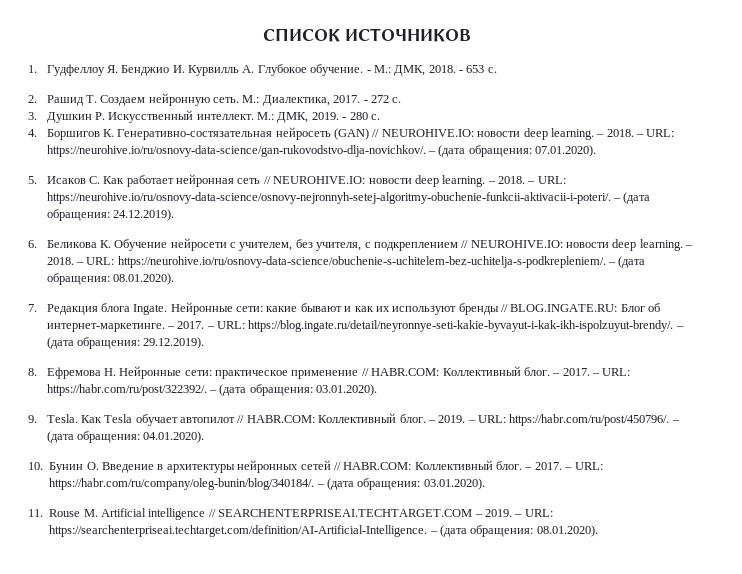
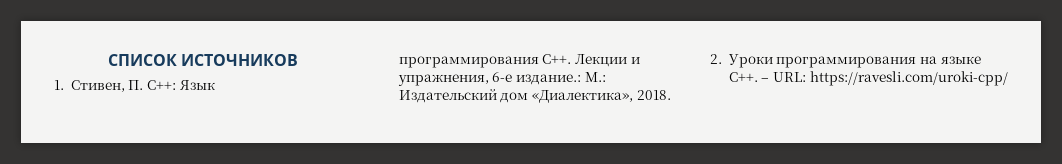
- 1. Гудфеллоу Я. Бенджио И. Курвилль А. Глубокое обучение. - М.: ДМК, 2018. - 653 с.
- 2. Рашид T. Создаем нейронную сеть. М.: Диалектика, 2017. - 272 с.
- 3. Душкин Р. Искусственный интеллект. М.: ДМК, 2019. - 280 с.
- 4. Боршигов К. Генеративно-состязательная нейросеть (GAN) // NEUROHIVE.IO: новости deep learning. – 2018. – URL: https://neurohive.io/ru/osnovy-data-science/gan-rukovodstvo-dlja-novichkov/. – (дата обращения: 07.01.2020).
- 5. Исаков С. Как работает нейронная сеть // NEUROHIVE.IO: новости deep learning. – 2018. – URL: https://neurohive.io/ru/osnovy-data-science/osnovy-nejronnyh-setej-algoritmy-obuchenie-funkcii-aktivacii-i-poteri/. – (дата обращения: 24.12.2019).
- 6. Беликова К. Обучение нейросети с учителем, без учителя, с подкреплением // NEUROHIVE.IO: новости deep learning. – 2018. – URL: https://neurohive.io/ru/osnovy-data-science/obuchenie-s-uchitelem-bez-uchitelja-s-podkrepleniem/. – (дата обращения: 08.01.2020).
- 7. Редакция блога Ingate. Нейронные сети: какие бывают и как их используют бренды // BLOG.INGATE.RU: Блог об интернет-маркетинге. – 2017. – URL: https://blog.ingate.ru/detail/neyronnye-seti-kakie-byvayut-i-kak-ikh-ispolzuyut-brendy/. – (дата обращения: 29.12.2019).
- 8. Ефремова Н. Нейронные сети: практическое применение // HABR.COM: Коллективный блог. – 2017. – URL: https://habr.com/ru/post/322392/. – (дата обращения: 03.01.2020).
- 9. Tesla. Как Tesla обучает автопилот // HABR.COM: Коллективный блог. – 2019. – URL: https://habr.com/ru/post/450796/. – (дата обращения: 04.01.2020).
- 10. Бунин О. Введение в архитектуры нейронных сетей // HABR.COM: Коллективный блог. – 2017. – URL: https://habr.com/ru/company/oleg-bunin/blog/340184/. – (дата обращения: 03.01.2020).
- 11. Rouse M. Artificial intelligence // SEARCHENTERPRISEAI.TECHTARGET.COM – 2019. – URL: https://searchenterpriseai.techtarget.com/definition/AI-Artificial-Intelligence. – (дата обращения: 08.01.2020).
+ 1. Стивен, П. C++: Язык программирования C++. Лекции и упражнения, 6-е издание.: М.: Издательский дом «Диалектика», 2018.
+ 2. Уроки программирования на языке С++. – URL: https://ravesli.com/uroki-cpp/

